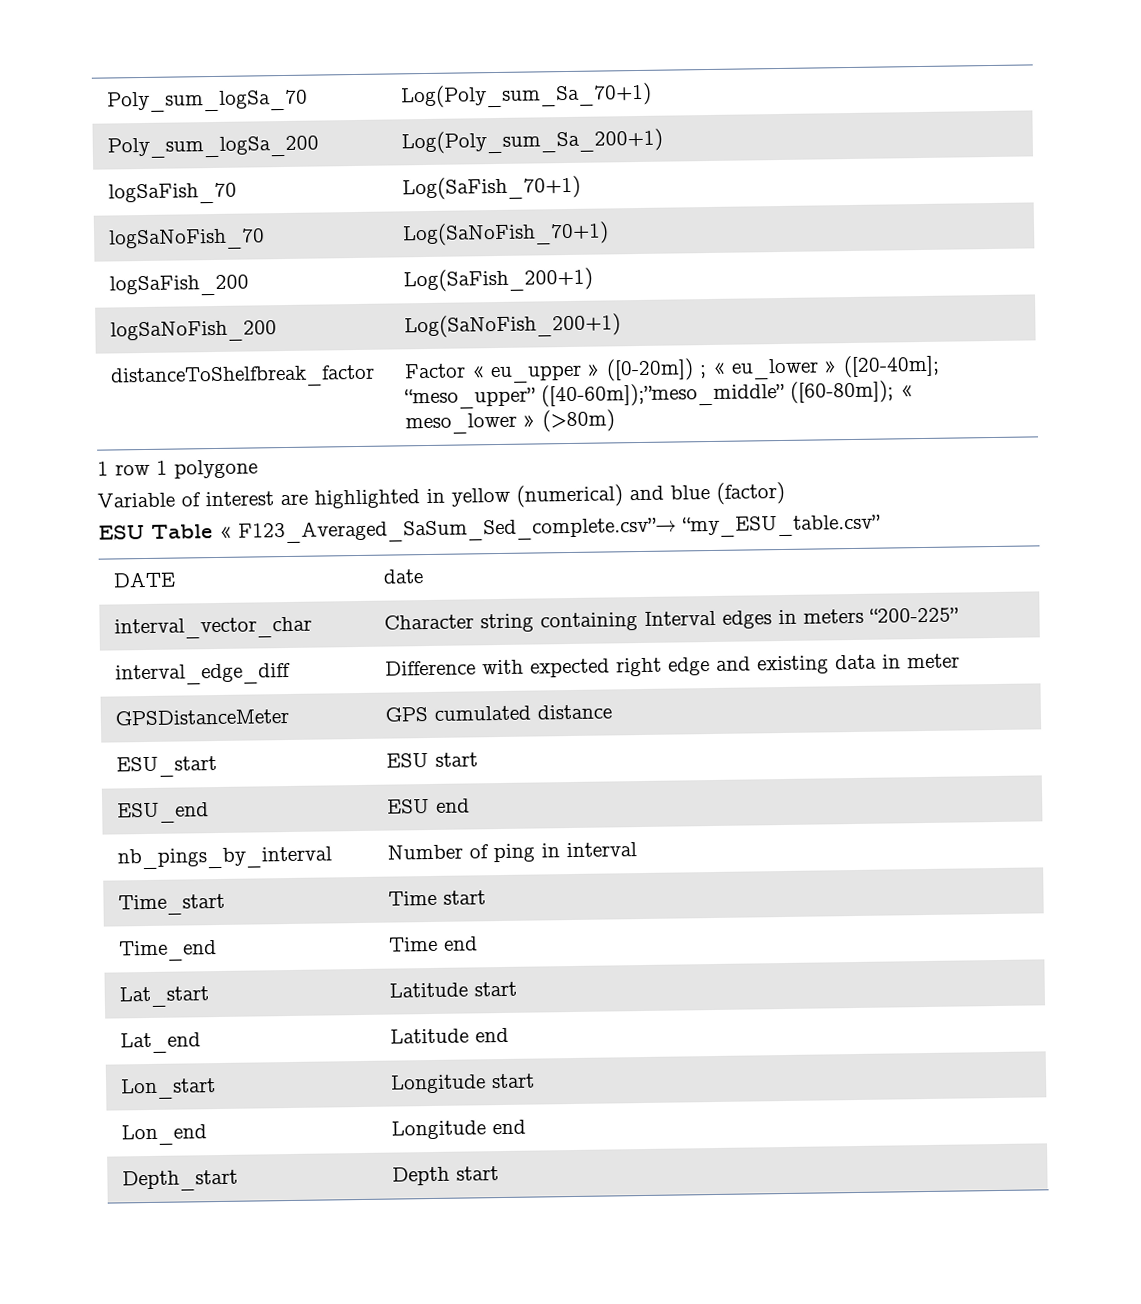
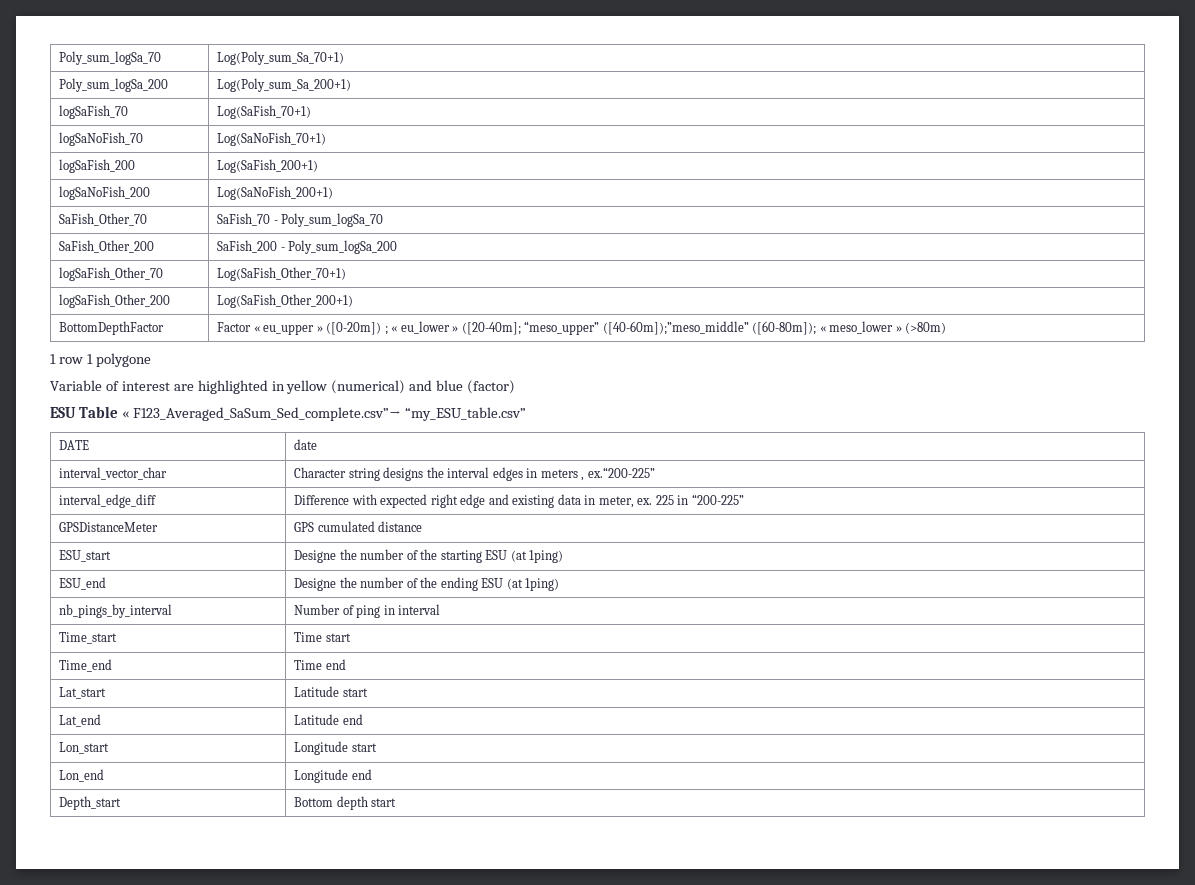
- distanceToShelfbreak_factor | Factor « eu_upper » ([0-20m]) ; « eu_lower » ([20-40m]; “meso_upper” ([40-60m]);”meso_middle” ([60-80m]); « meso_lower » (>80m)
+ SaFish_Other_70 | SaFish_70 - Poly_sum_logSa_70
+ SaFish_Other_200 | SaFish_200 - Poly_sum_logSa_200
+ logSaFish_Other_70 | Log(SaFish_Other_70+1)
+ logSaFish_Other_200 | Log(SaFish_Other_200+1)
+ BottomDepthFactor | Factor « eu_upper » ([0-20m]) ; « eu_lower » ([20-40m]; “meso_upper” ([40-60m]);”meso_middle” ([60-80m]); « meso_lower » (>80m)
- interval_vector_char | Character string containing Interval edges in meters “200-225”
+ interval_vector_char | Character string designs the interval edges in meters , ex.“200-225”
- interval_edge_diff | Difference with expected right edge and existing data in meter
+ interval_edge_diff | Difference with expected right edge and existing data in meter, ex. 225 in “200-225”
- ESU_start | ESU start
- ESU_end | ESU end
+ ESU_start | Designe the number of the starting ESU (at 1ping)
+ ESU_end | Designe the number of the ending ESU (at 1ping)
- Depth_start | Depth start
+ Depth_start | Bottom depth start

